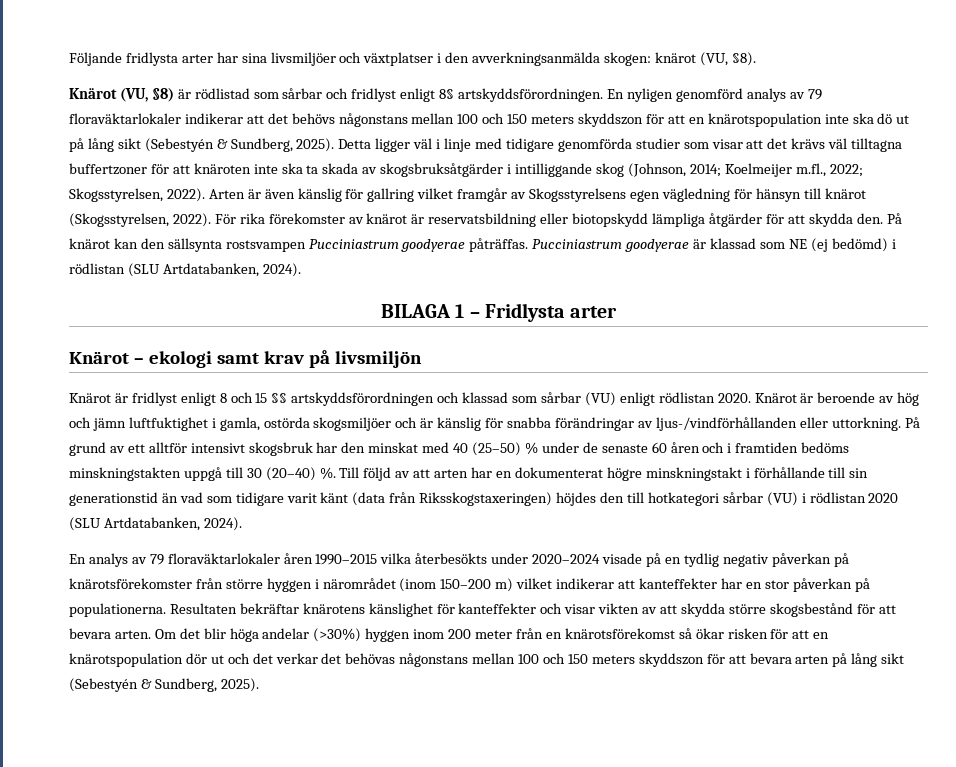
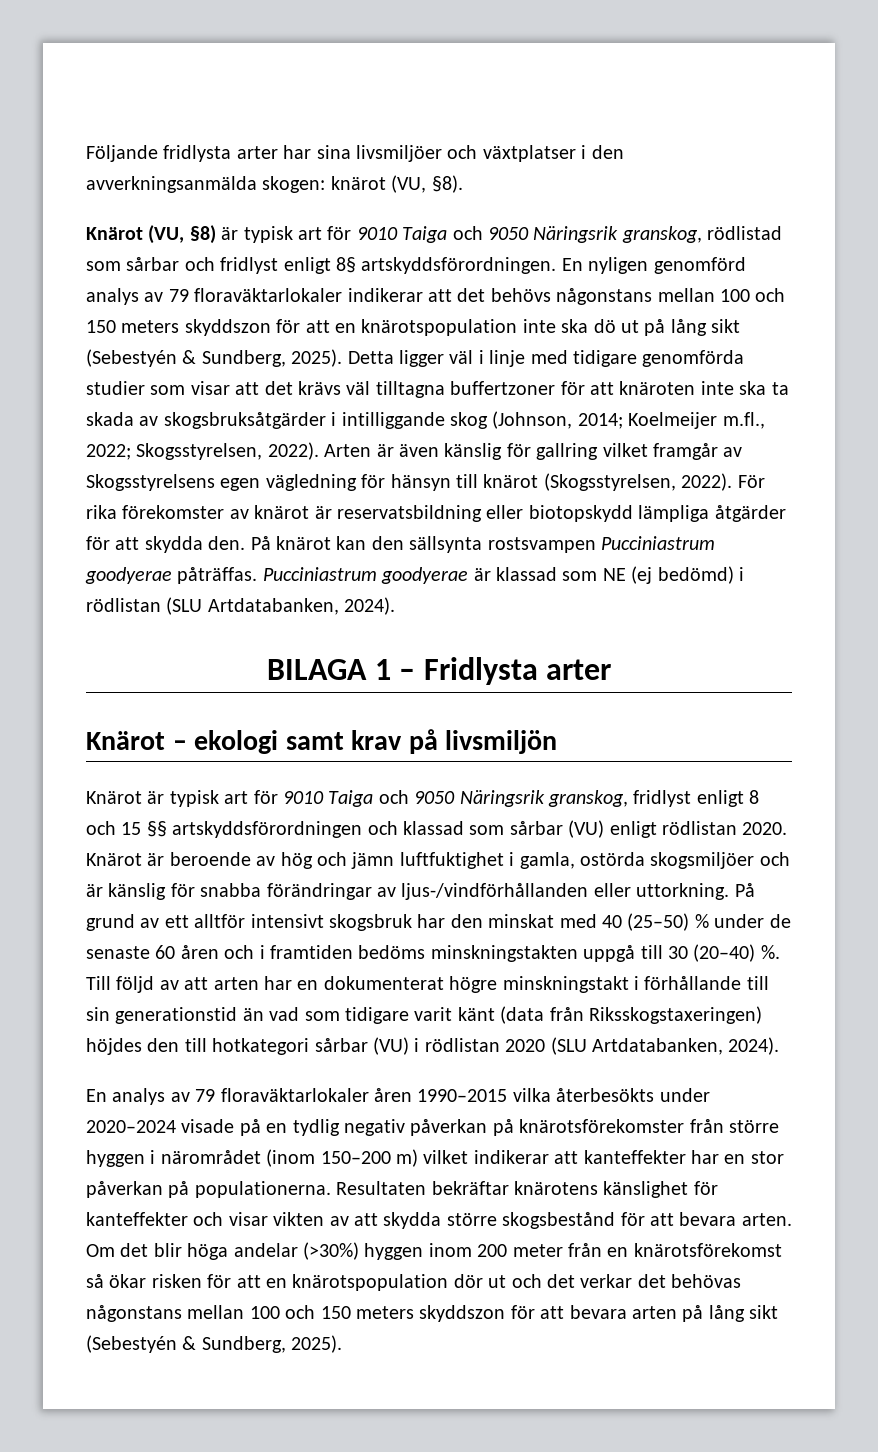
- Knärot (VU, §8) är rödlistad som sårbar och fridlyst enligt 8§ artskyddsförordningen.
+ Knärot (VU, §8) är typisk art för 9010 Taiga och 9050 Näringsrik granskog, rödlistad som sårbar och fridlyst enligt 8§ artskyddsförordningen.
- Knärot är fridlyst enligt 8 och 15 §§ artskyddsförordningen och klassad som sårbar (VU) enligt rödlistan 2020.
+ Knärot är typisk art för 9010 Taiga och 9050 Näringsrik granskog, fridlyst enligt 8 och 15 §§ artskyddsförordningen och klassad som sårbar (VU) enligt rödlistan 2020.

